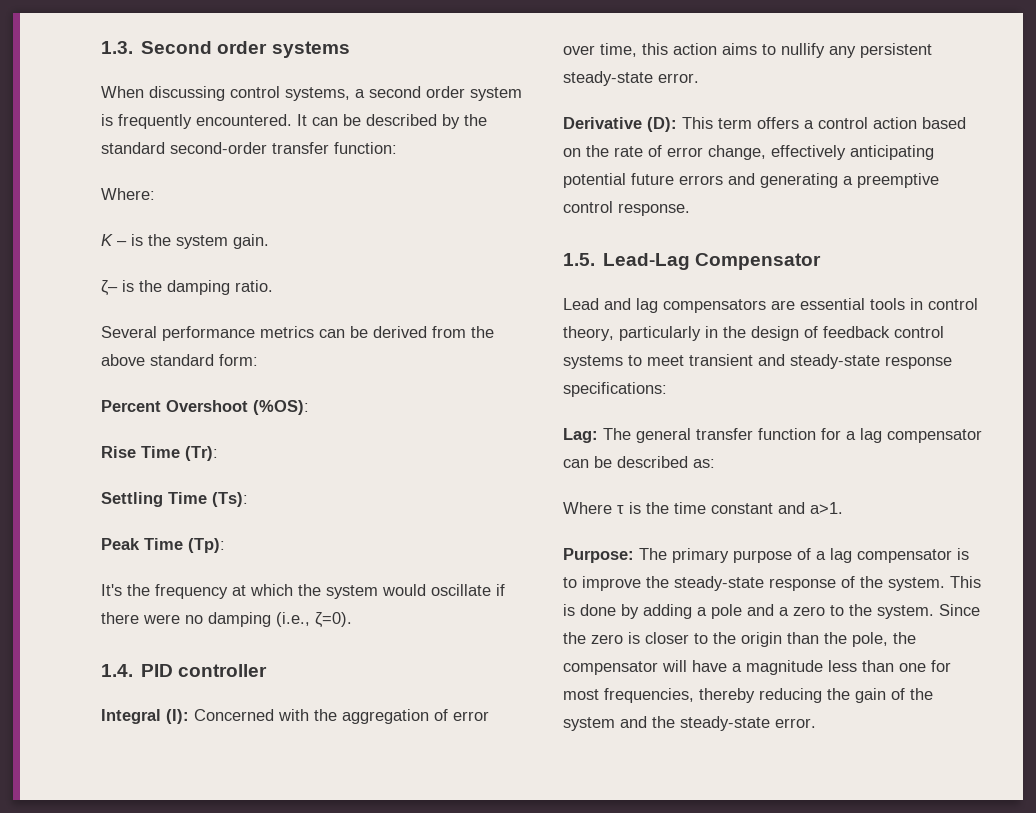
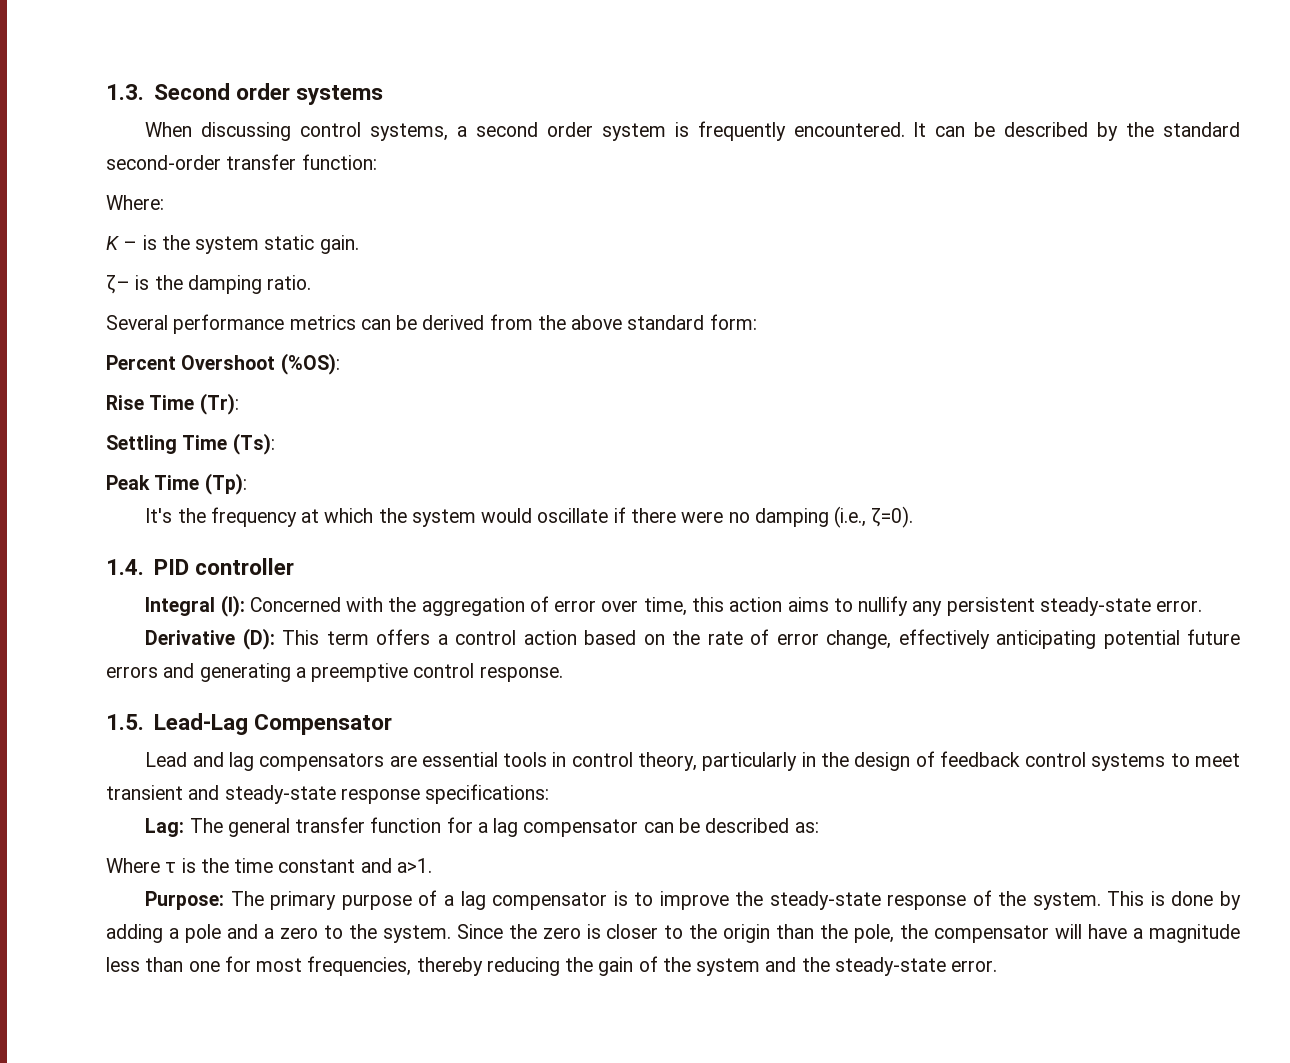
- K – is the system gain.
+ K – is the system static gain.

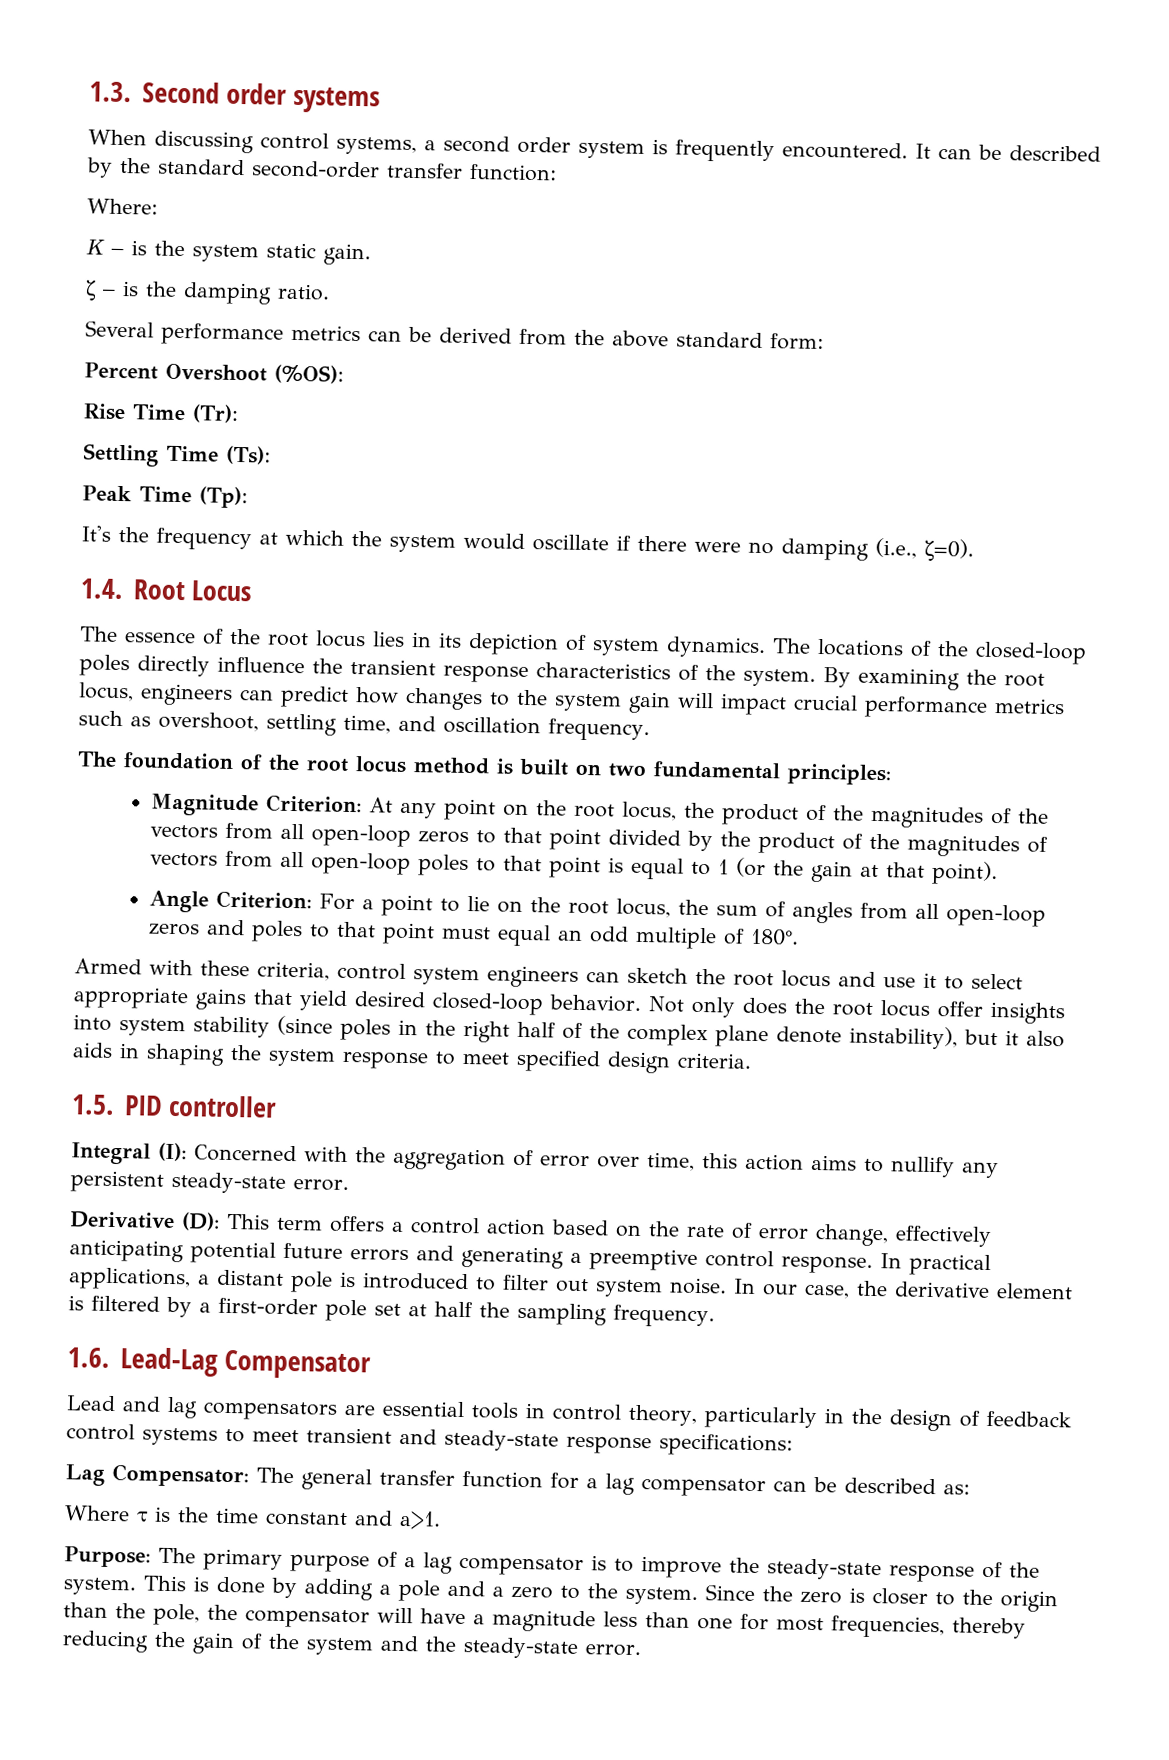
- ζ– is the damping ratio.
+ ζ – is the damping ratio.
- 1.4. PID controller
+ 1.4. Root Locus
+ The essence of the root locus lies in its depiction of system dynamics. The locations of the closed-loop poles directly influence the transient response characteristics of the system. By examining the root locus, engineers can predict how changes to the system gain will impact crucial performance metrics such as overshoot, settling time, and oscillation frequency.
+ The foundation of the root locus method is built on two fundamental principles:
+ Magnitude Criterion: At any point on the root locus, the product of the magnitudes of the vectors from all open-loop zeros to that point divided by the product of the magnitudes of vectors from all open-loop poles to that point is equal to 1 (or the gain at that point).
+ Angle Criterion: For a point to lie on the root locus, the sum of angles from all open-loop zeros and poles to that point must equal an odd multiple of 180°.
+ Armed with these criteria, control system engineers can sketch the root locus and use it to select appropriate gains that yield desired closed-loop behavior. Not only does the root locus offer insights into system stability (since poles in the right half of the complex plane denote instability), but it also aids in shaping the system response to meet specified design criteria.
+ 1.5. PID controller
- Derivative (D): This term offers a control action based on the rate of error change, effectively anticipating potential future errors and generating a preemptive control response.
- 1.5. Lead-Lag Compensator
+ Derivative (D): This term offers a control action based on the rate of error change, effectively anticipating potential future errors and generating a preemptive control response. In practical applications, a distant pole is introduced to filter out system noise. In our case, the derivative element is filtered by a first-order pole set at half the sampling frequency.
+ 1.6. Lead-Lag Compensator
- Lag: The general transfer function for a lag compensator can be described as:
+ Lag Compensator: The general transfer function for a lag compensator can be described as:

